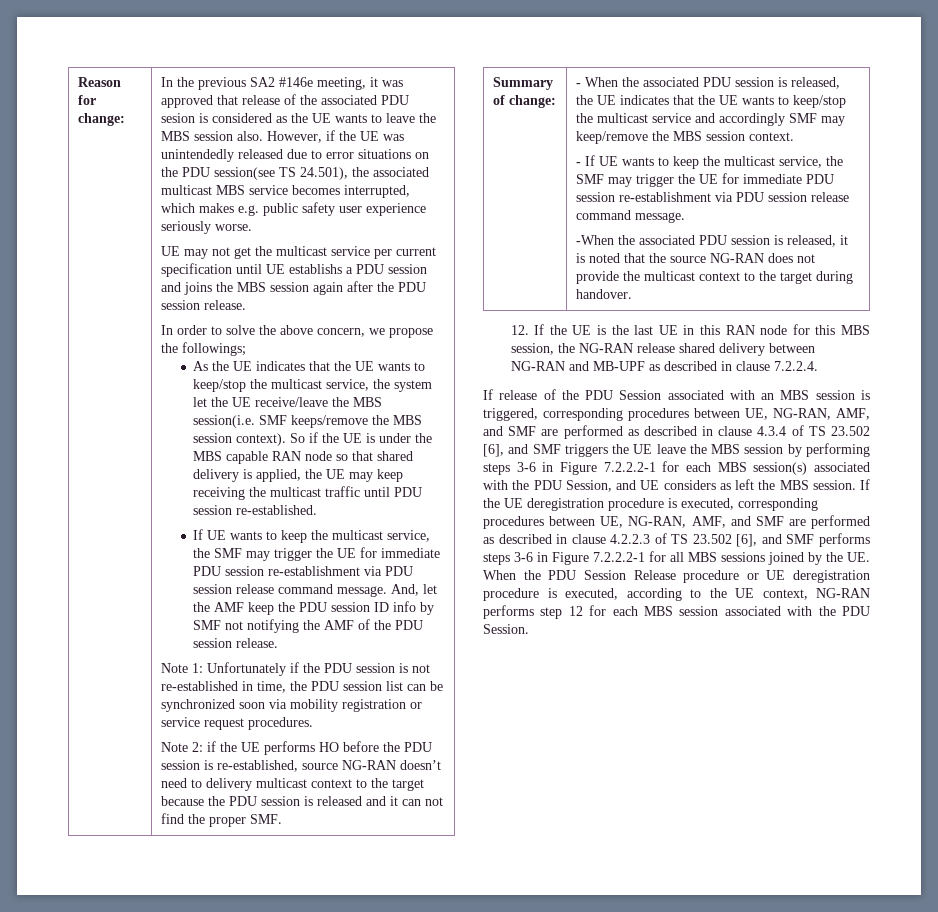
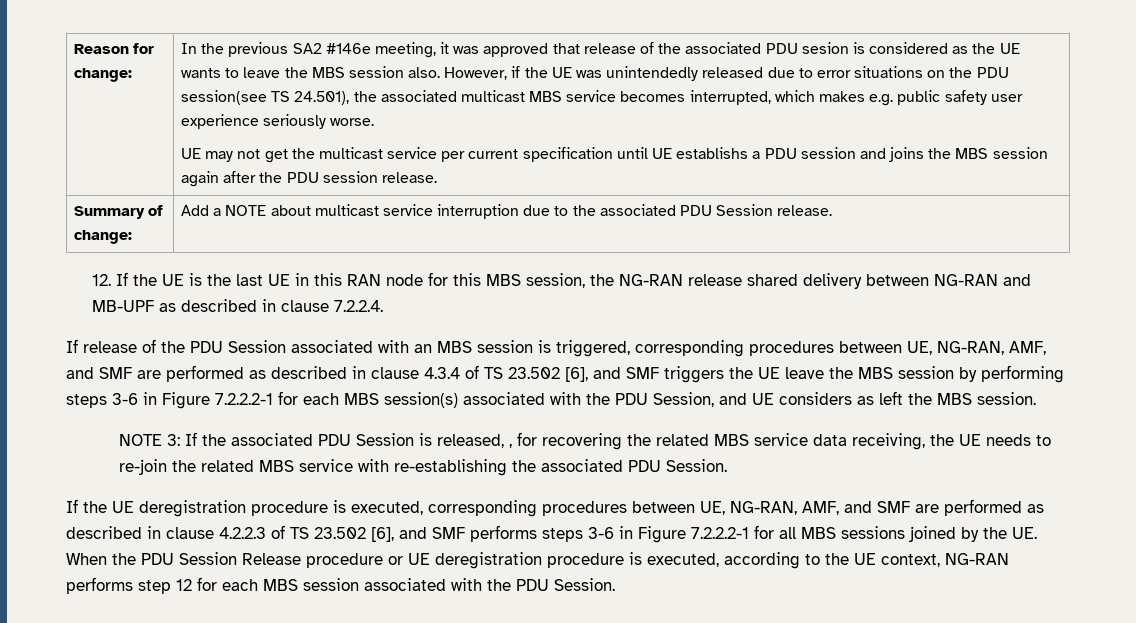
- In order to solve the above concern, we propose the followings;
- As the UE indicates that the UE wants to keep/stop the multicast service, the system let the UE receive/leave the MBS session(i.e. SMF keeps/remove the MBS session context). So if the UE is under the MBS capable RAN node so that shared delivery is applied, the UE may keep receiving the multicast traffic until PDU session re-established.
- If UE wants to keep the multicast service, the SMF may trigger the UE for immediate PDU session re-establishment via PDU session release command message. And, let the AMF keep the PDU session ID info by SMF not notifying the AMF of the PDU session release.
- Note 1: Unfortunately if the PDU session is not re-established in time, the PDU session list can be synchronized soon via mobility registration or service request procedures.
- Note 2: if the UE performs HO before the PDU session is re-established, source NG-RAN doesn’t need to delivery multicast context to the target because the PDU session is released and it can not find the proper SMF.
- Summary of change: | - When the associated PDU session is released, the UE indicates that the UE wants to keep/stop the multicast service and accordingly SMF may keep/remove the MBS session context.
- - If UE wants to keep the multicast service, the SMF may trigger the UE for immediate PDU session re-establishment via PDU session release command message.
- -When the associated PDU session is released, it is noted that the source NG-RAN does not provide the multicast context to the target during handover.
+ Summary of change: | Add a NOTE about multicast service interruption due to the associated PDU Session release.
- If release of the PDU Session associated with an MBS session is triggered, corresponding procedures between UE, NG-RAN, AMF, and SMF are performed as described in clause 4.3.4 of TS 23.502 [6], and SMF triggers the UE leave the MBS session by performing steps 3-6 in Figure 7.2.2.2-1 for each MBS session(s) associated with the PDU Session, and UE considers as left the MBS session. If the UE deregistration procedure is executed, corresponding procedures between UE, NG-RAN, AMF, and SMF are performed as described in clause 4.2.2.3 of TS 23.502 [6], and SMF performs steps 3-6 in Figure 7.2.2.2-1 for all MBS sessions joined by the UE. When the PDU Session Release procedure or UE deregistration procedure is executed, according to the UE context, NG-RAN performs step 12 for each MBS session associated with the PDU Session.
+ If release of the PDU Session associated with an MBS session is triggered, corresponding procedures between UE, NG-RAN, AMF, and SMF are performed as described in clause 4.3.4 of TS 23.502 [6], and SMF triggers the UE leave the MBS session by performing steps 3-6 in Figure 7.2.2.2-1 for each MBS session(s) associated with the PDU Session, and UE considers as left the MBS session.
+ NOTE 3: If the associated PDU Session is released, , for recovering the related MBS service data receiving, the UE needs to re-join the related MBS service with re-establishing the associated PDU Session.
+ If the UE deregistration procedure is executed, corresponding procedures between UE, NG-RAN, AMF, and SMF are performed as described in clause 4.2.2.3 of TS 23.502 [6], and SMF performs steps 3-6 in Figure 7.2.2.2-1 for all MBS sessions joined by the UE. When the PDU Session Release procedure or UE deregistration procedure is executed, according to the UE context, NG-RAN performs step 12 for each MBS session associated with the PDU Session.

